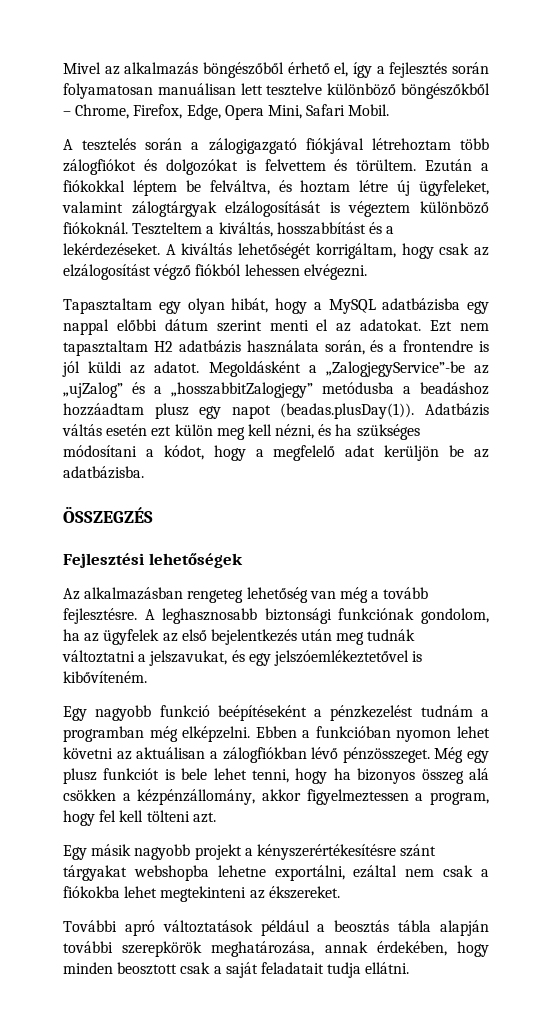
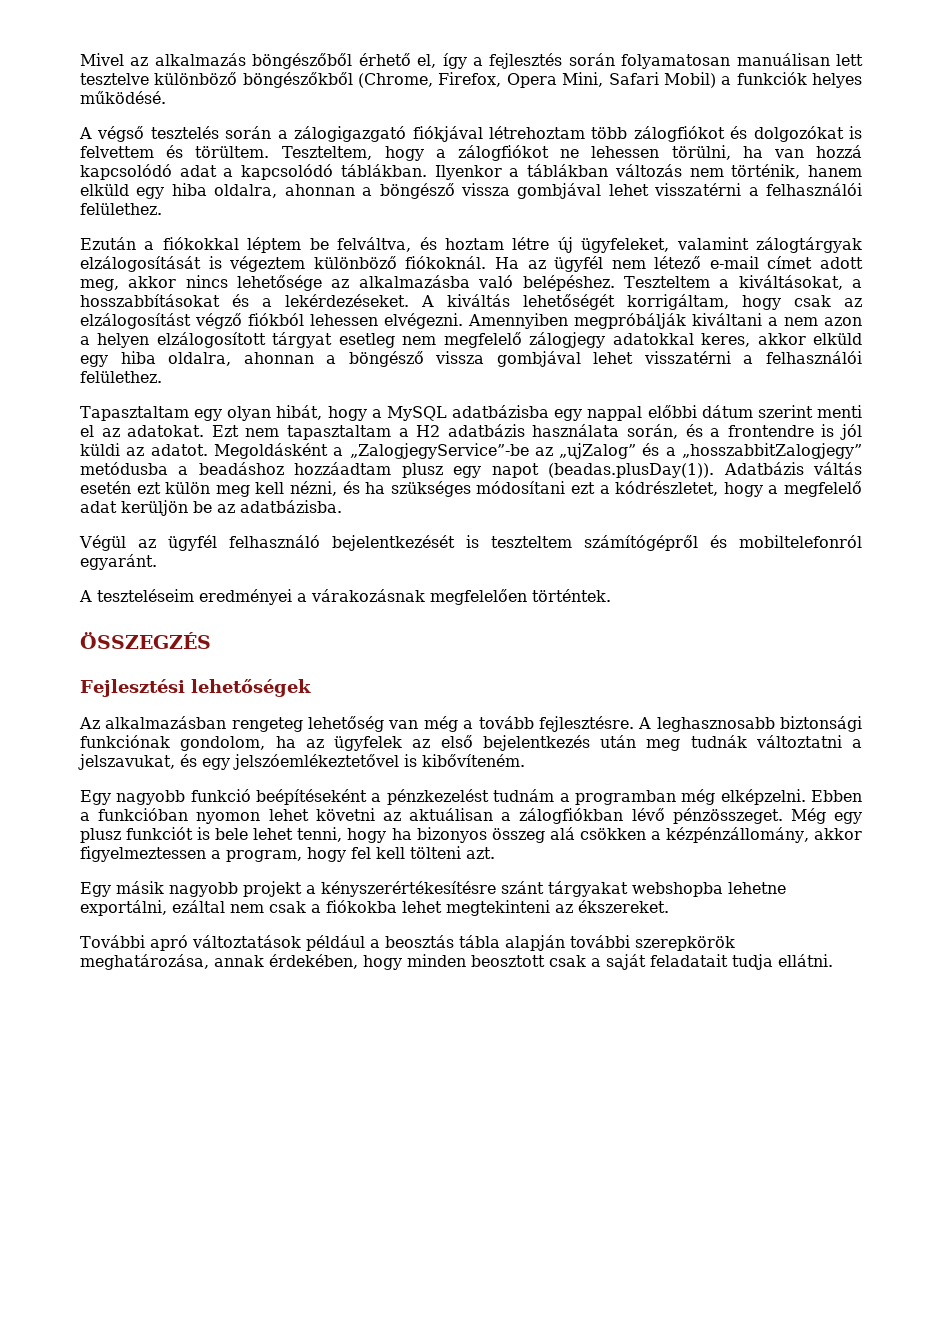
- Mivel az alkalmazás böngészőből érhető el, így a fejlesztés során folyamatosan manuálisan lett tesztelve különböző böngészőkből – Chrome, Firefox, Edge, Opera Mini, Safari Mobil.
- A tesztelés során a zálogigazgató fiókjával létrehoztam több zálogfiókot és dolgozókat is felvettem és törültem. Ezután a fiókokkal léptem be felváltva, és hoztam létre új ügyfeleket, valamint zálogtárgyak elzálogosítását is végeztem különböző fiókoknál.
+ Mivel az alkalmazás böngészőből érhető el, így a fejlesztés során folyamatosan manuálisan lett tesztelve különböző böngészőkből (Chrome, Firefox, Opera Mini, Safari Mobil) a funkciók helyes működésé.
+ A végső tesztelés során a zálogigazgató fiókjával létrehoztam több zálogfiókot és dolgozókat is felvettem és törültem. Teszteltem, hogy a zálogfiókot ne lehessen törülni, ha van hozzá kapcsolódó adat a kapcsolódó táblákban. Ilyenkor a táblákban változás nem történik, hanem elküld egy hiba oldalra, ahonnan a böngésző vissza gombjával lehet visszatérni a felhasználói felülethez.
+ Ezután a fiókokkal léptem be felváltva, és hoztam létre új ügyfeleket, valamint zálogtárgyak elzálogosítását is végeztem különböző fiókoknál.
- Teszteltem a kiváltás, hosszabbítást és a lekérdezéseket.
+ Ha az ügyfél nem létező e-mail címet adott meg, akkor nincs lehetősége az alkalmazásba való belépéshez. Teszteltem a kiváltásokat, a hosszabbításokat és a lekérdezéseket.
+ Amennyiben megpróbálják kiváltani a nem azon a helyen elzálogosított tárgyat esetleg nem megfelelő zálogjegy adatokkal keres, akkor elküld egy hiba oldalra, ahonnan a böngésző vissza gombjával lehet visszatérni a felhasználói felülethez.
- Ezt nem tapasztaltam H2 adatbázis használata során, és a frontendre is jól küldi az adatot.
+ Ezt nem tapasztaltam a H2 adatbázis használata során, és a frontendre is jól küldi az adatot.
- Megoldásként a „ZalogjegyService”-be az „ujZalog” és a „hosszabbitZalogjegy” metódusba a beadáshoz hozzáadtam plusz egy napot (beadas.plusDay(1)). Adatbázis váltás esetén ezt külön meg kell nézni, és ha szükséges módosítani a kódot, hogy a megfelelő adat kerüljön be az adatbázisba.
+ Megoldásként a „ZalogjegyService”-be az „ujZalog” és a „hosszabbitZalogjegy” metódusba a beadáshoz hozzáadtam plusz egy napot (beadas.plusDay(1)). Adatbázis váltás esetén ezt külön meg kell nézni, és ha szükséges módosítani ezt a kódrészletet, hogy a megfelelő adat kerüljön be az adatbázisba.
+ Végül az ügyfél felhasználó bejelentkezését is teszteltem számítógépről és mobiltelefonról egyaránt.
+ A teszteléseim eredményei a várakozásnak megfelelően történtek.

